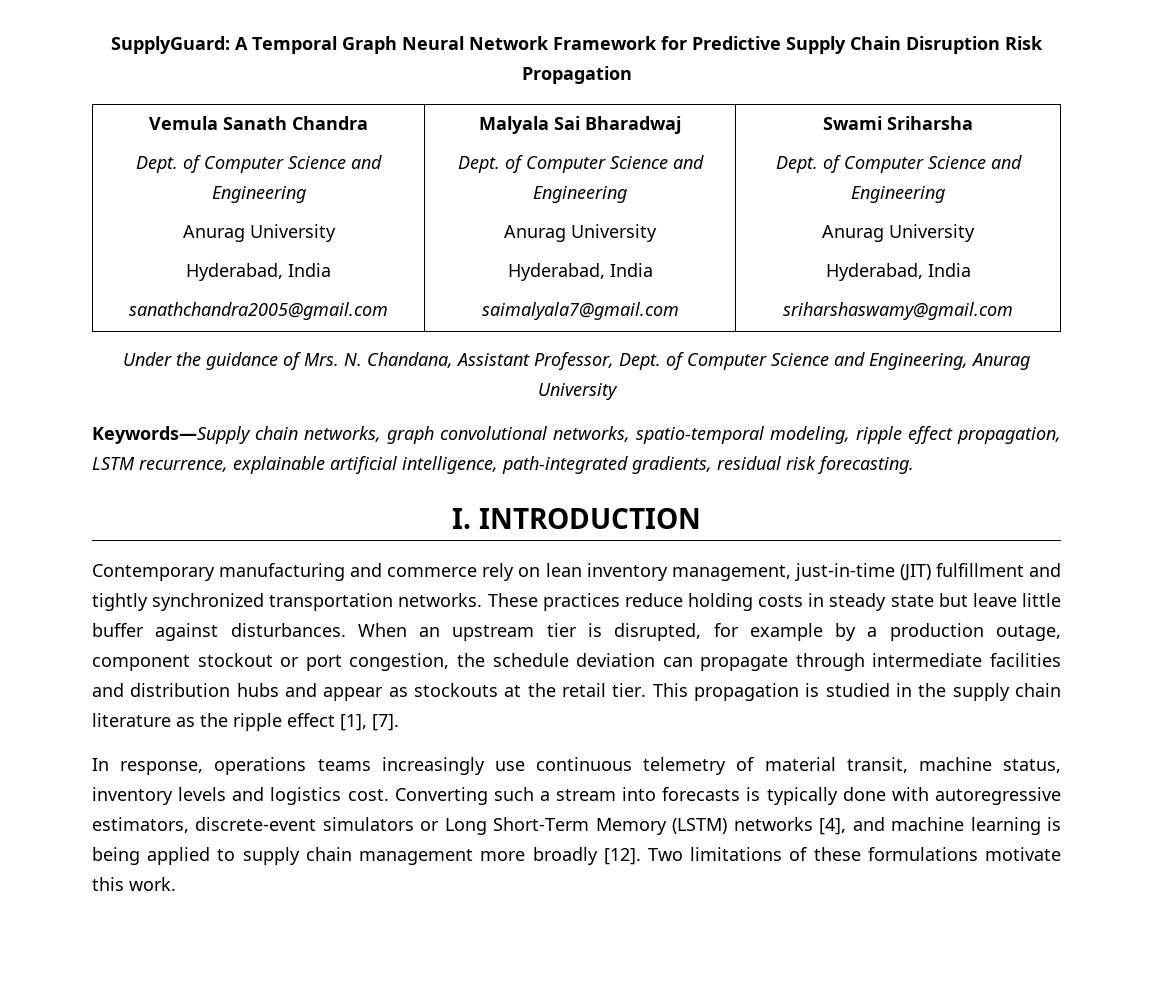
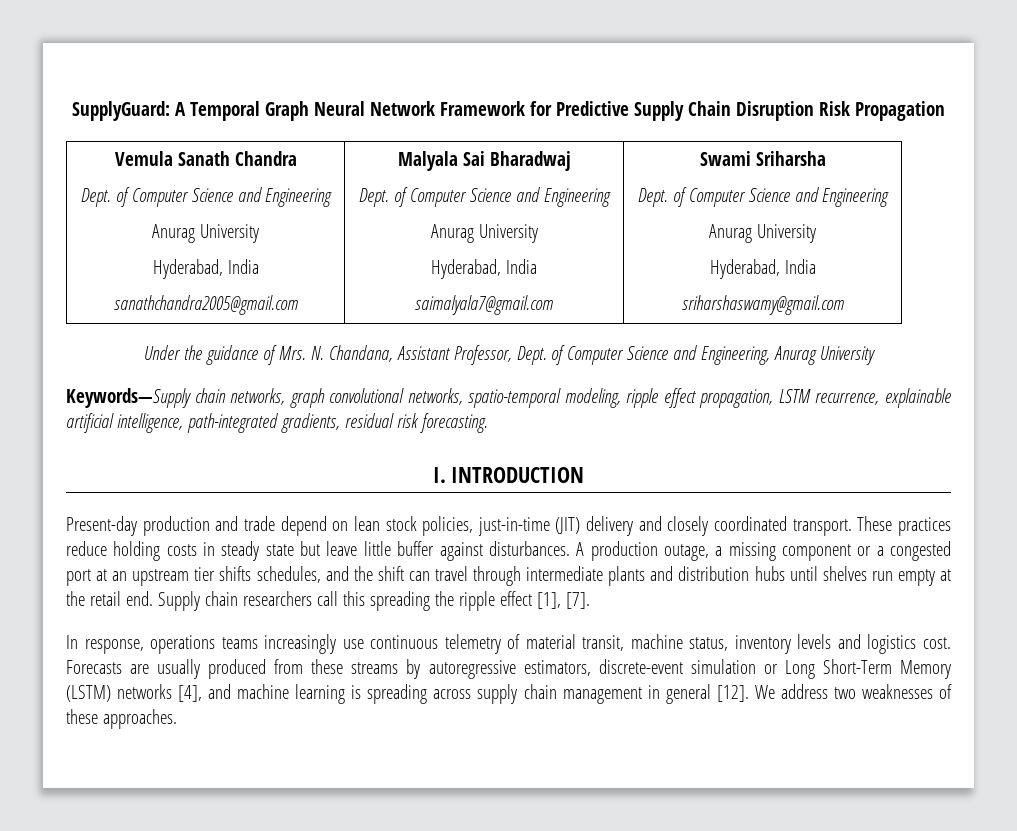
- Contemporary manufacturing and commerce rely on lean inventory management, just-in-time (JIT) fulfillment and tightly synchronized transportation networks.
+ Present-day production and trade depend on lean stock policies, just-in-time (JIT) delivery and closely coordinated transport.
- When an upstream tier is disrupted, for example by a production outage, component stockout or port congestion, the schedule deviation can propagate through intermediate facilities and distribution hubs and appear as stockouts at the retail tier. This propagation is studied in the supply chain literature as the ripple effect [1], [7].
+ A production outage, a missing component or a congested port at an upstream tier shifts schedules, and the shift can travel through intermediate plants and distribution hubs until shelves run empty at the retail end. Supply chain researchers call this spreading the ripple effect [1], [7].
- Converting such a stream into forecasts is typically done with autoregressive estimators, discrete-event simulators or Long Short-Term Memory (LSTM) networks [4], and machine learning is being applied to supply chain management more broadly [12]. Two limitations of these formulations motivate this work.
+ Forecasts are usually produced from these streams by autoregressive estimators, discrete-event simulation or Long Short-Term Memory (LSTM) networks [4], and machine learning is spreading across supply chain management in general [12]. We address two weaknesses of these approaches.

